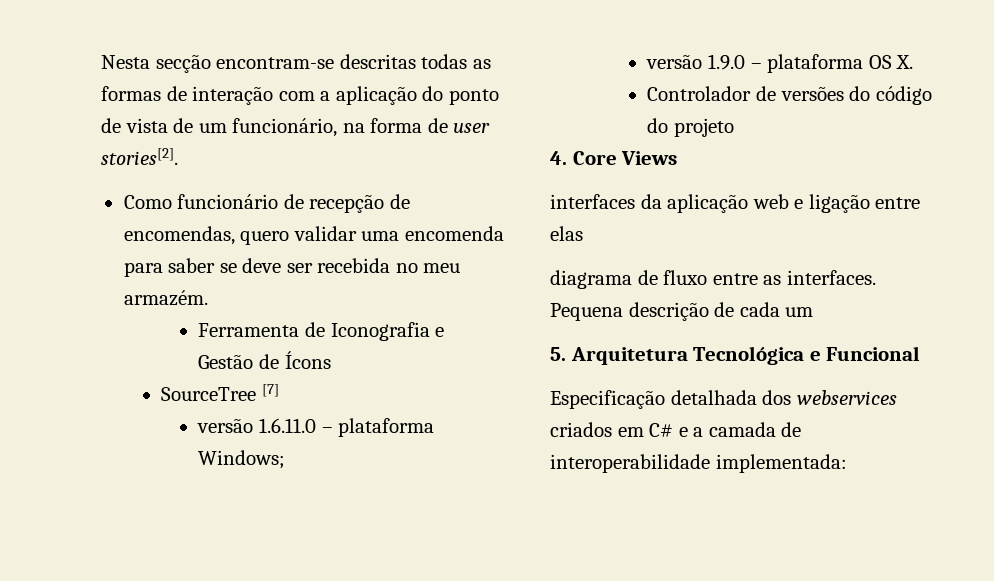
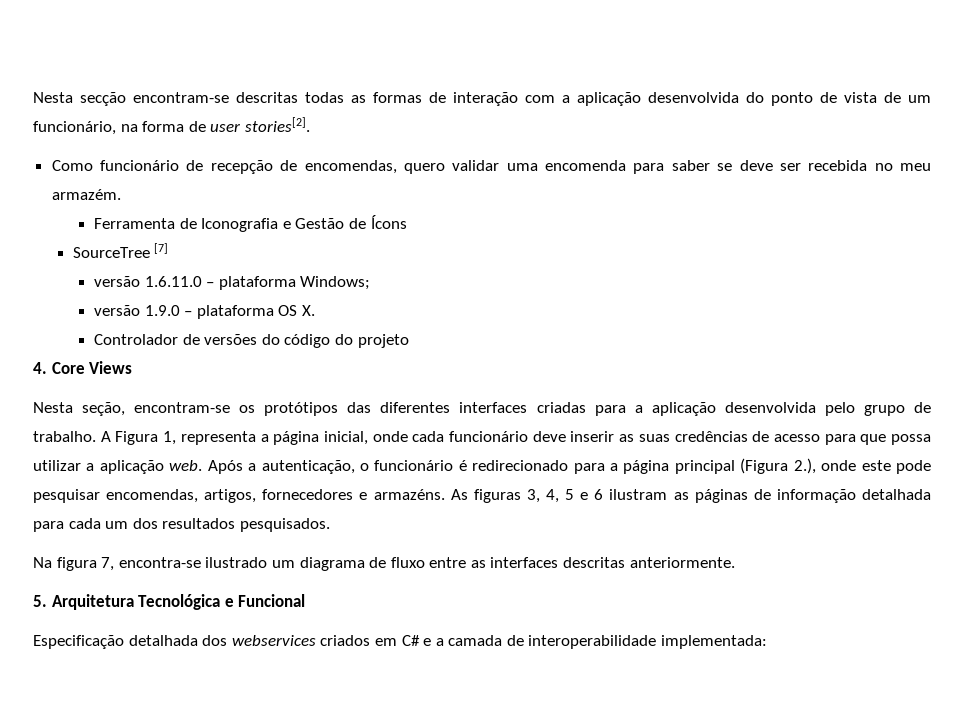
- Nesta secção encontram-se descritas todas as formas de interação com a aplicação do ponto de vista de um funcionário, na forma de user stories[2].
+ Nesta secção encontram-se descritas todas as formas de interação com a aplicação desenvolvida do ponto de vista de um funcionário, na forma de user stories[2].
- interfaces da aplicação web e ligação entre elas
- diagrama de fluxo entre as interfaces. Pequena descrição de cada um
+ Nesta seção, encontram-se os protótipos das diferentes interfaces criadas para a aplicação desenvolvida pelo grupo de trabalho. A Figura 1, representa a página inicial, onde cada funcionário deve inserir as suas credências de acesso para que possa utilizar a aplicação web. Após a autenticação, o funcionário é redirecionado para a página principal (Figura 2.), onde este pode pesquisar encomendas, artigos, fornecedores e armazéns. As figuras 3, 4, 5 e 6 ilustram as páginas de informação detalhada para cada um dos resultados pesquisados.
+ Na figura 7, encontra-se ilustrado um diagrama de fluxo entre as interfaces descritas anteriormente.

